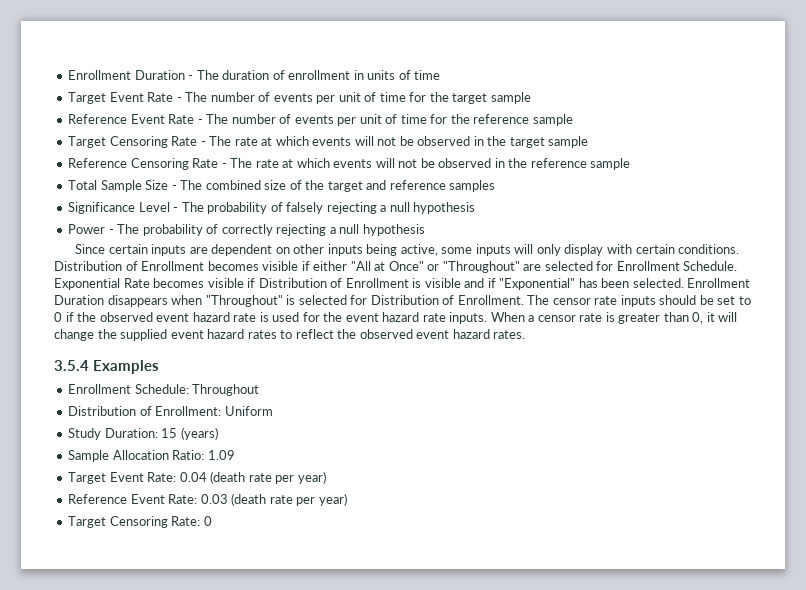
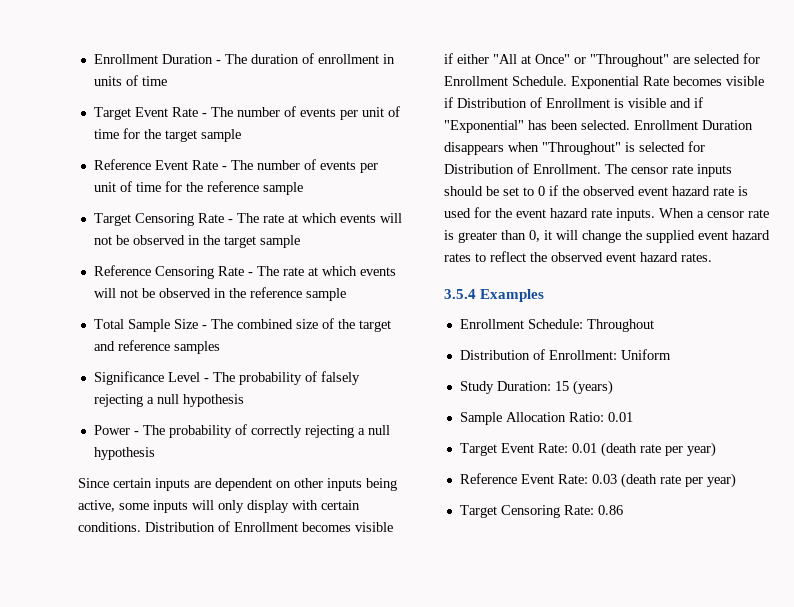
- Sample Allocation Ratio: 1.09
+ Sample Allocation Ratio: 0.01
- Target Event Rate: 0.04 (death rate per year)
+ Target Event Rate: 0.01 (death rate per year)
- Target Censoring Rate: 0
+ Target Censoring Rate: 0.86

